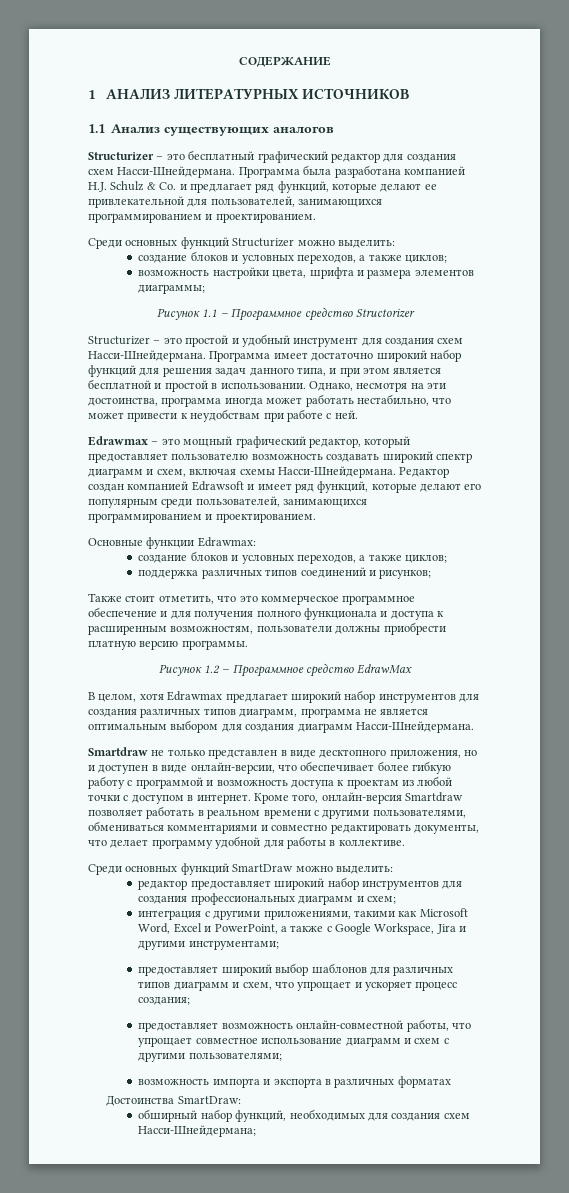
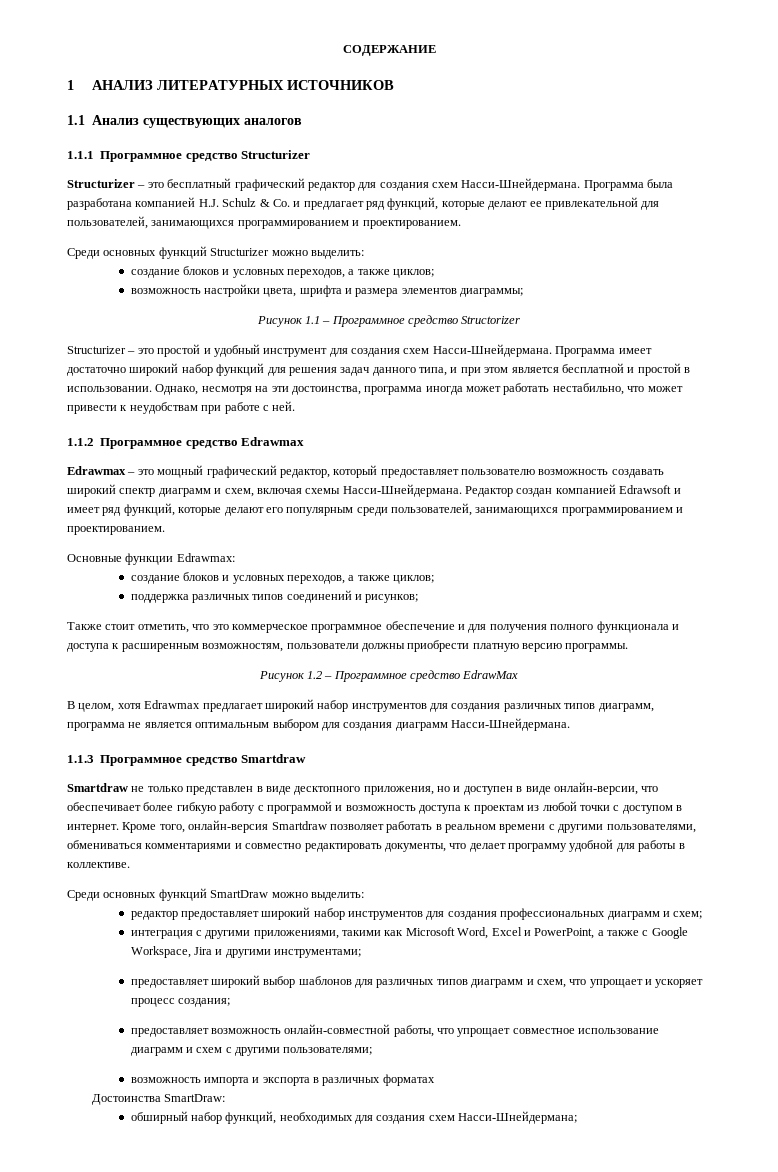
+ 1.1.1 Программное средство Structurizer
+ 1.1.2 Программное средство Edrawmax
+ 1.1.3 Программное средство Smartdraw

